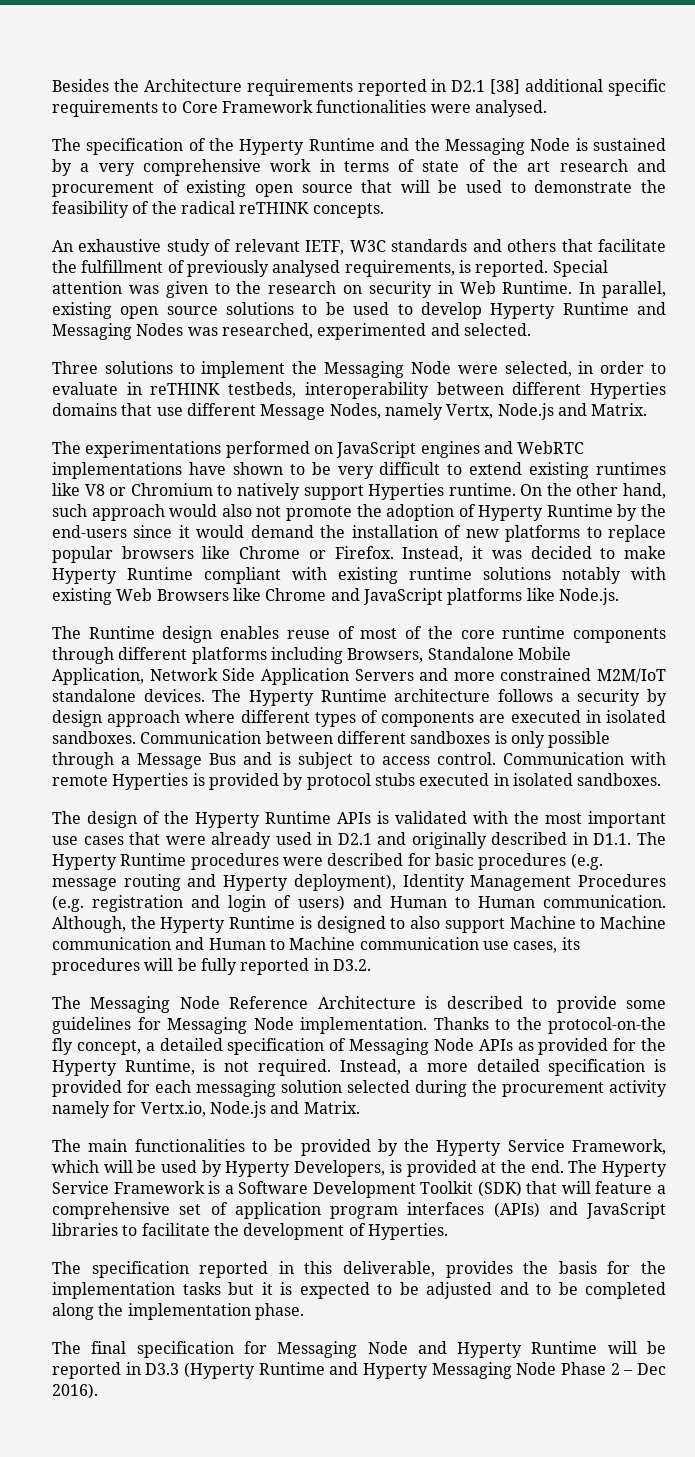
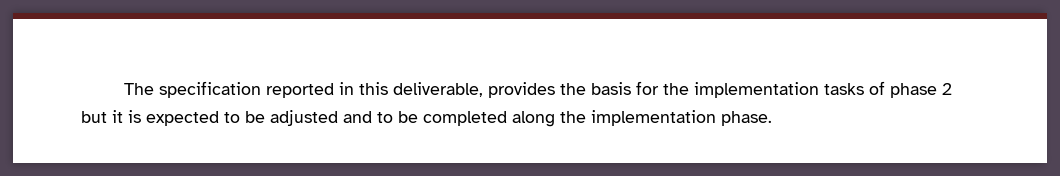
- Besides the Architecture requirements reported in D2.1 [38] additional specific requirements to Core Framework functionalities were analysed.
- The specification of the Hyperty Runtime and the Messaging Node is sustained by a very comprehensive work in terms of state of the art research and procurement of existing open source that will be used to demonstrate the feasibility of the radical reTHINK concepts.
- An exhaustive study of relevant IETF, W3C standards and others that facilitate the fulfillment of previously analysed requirements, is reported. Special attention was given to the research on security in Web Runtime. In parallel, existing open source solutions to be used to develop Hyperty Runtime and Messaging Nodes was researched, experimented and selected.
- Three solutions to implement the Messaging Node were selected, in order to evaluate in reTHINK testbeds, interoperability between different Hyperties domains that use different Message Nodes, namely Vertx, Node.js and Matrix.
- The experimentations performed on JavaScript engines and WebRTC implementations have shown to be very difficult to extend existing runtimes like V8 or Chromium to natively support Hyperties runtime. On the other hand, such approach would also not promote the adoption of Hyperty Runtime by the end-users since it would demand the installation of new platforms to replace popular browsers like Chrome or Firefox. Instead, it was decided to make Hyperty Runtime compliant with existing runtime solutions notably with existing Web Browsers like Chrome and JavaScript platforms like Node.js.
- The Runtime design enables reuse of most of the core runtime components through different platforms including Browsers, Standalone Mobile Application, Network Side Application Servers and more constrained M2M/IoT standalone devices. The Hyperty Runtime architecture follows a security by design approach where different types of components are executed in isolated sandboxes. Communication between different sandboxes is only possible through a Message Bus and is subject to access control. Communication with remote Hyperties is provided by protocol stubs executed in isolated sandboxes.
- The design of the Hyperty Runtime APIs is validated with the most important use cases that were already used in D2.1 and originally described in D1.1. The Hyperty Runtime procedures were described for basic procedures (e.g. message routing and Hyperty deployment), Identity Management Procedures (e.g. registration and login of users) and Human to Human communication. Although, the Hyperty Runtime is designed to also support Machine to Machine communication and Human to Machine communication use cases, its procedures will be fully reported in D3.2.
- The Messaging Node Reference Architecture is described to provide some guidelines for Messaging Node implementation. Thanks to the protocol-on-the fly concept, a detailed specification of Messaging Node APIs as provided for the Hyperty Runtime, is not required. Instead, a more detailed specification is provided for each messaging solution selected during the procurement activity namely for Vertx.io, Node.js and Matrix.
- The main functionalities to be provided by the Hyperty Service Framework, which will be used by Hyperty Developers, is provided at the end. The Hyperty Service Framework is a Software Development Toolkit (SDK) that will feature a comprehensive set of application program interfaces (APIs) and JavaScript libraries to facilitate the development of Hyperties.
- The specification reported in this deliverable, provides the basis for the implementation tasks but it is expected to be adjusted and to be completed along the implementation phase.
+ The specification reported in this deliverable, provides the basis for the implementation tasks of phase 2 but it is expected to be adjusted and to be completed along the implementation phase.
- The final specification for Messaging Node and Hyperty Runtime will be reported in D3.3 (Hyperty Runtime and Hyperty Messaging Node Phase 2 – Dec 2016).

